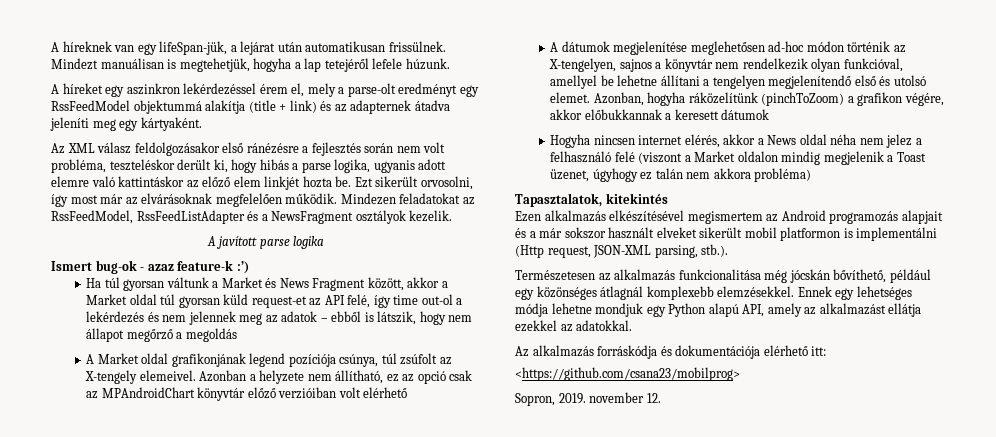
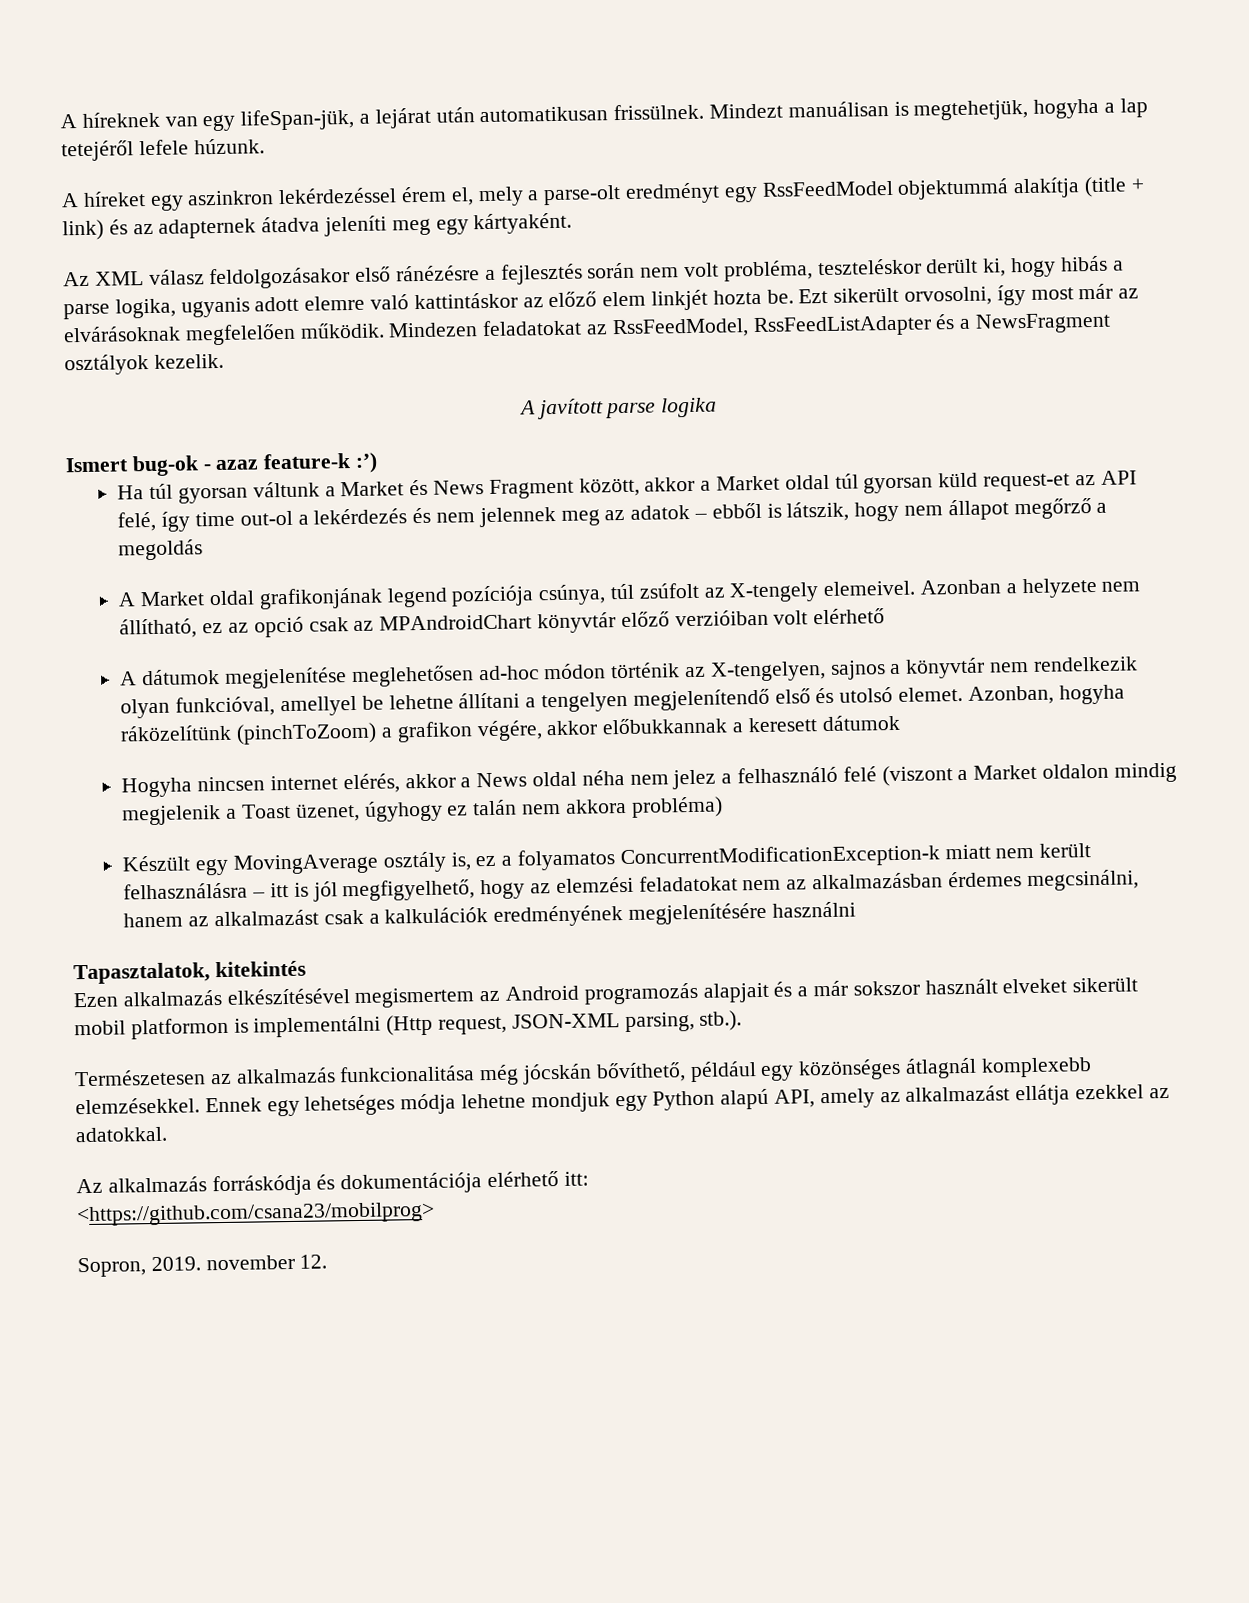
+ Készült egy MovingAverage osztály is, ez a folyamatos ConcurrentModificationException-k miatt nem került felhasználásra – itt is jól megfigyelhető, hogy az elemzési feladatokat nem az alkalmazásban érdemes megcsinálni, hanem az alkalmazást csak a kalkulációk eredményének megjelenítésére használni

